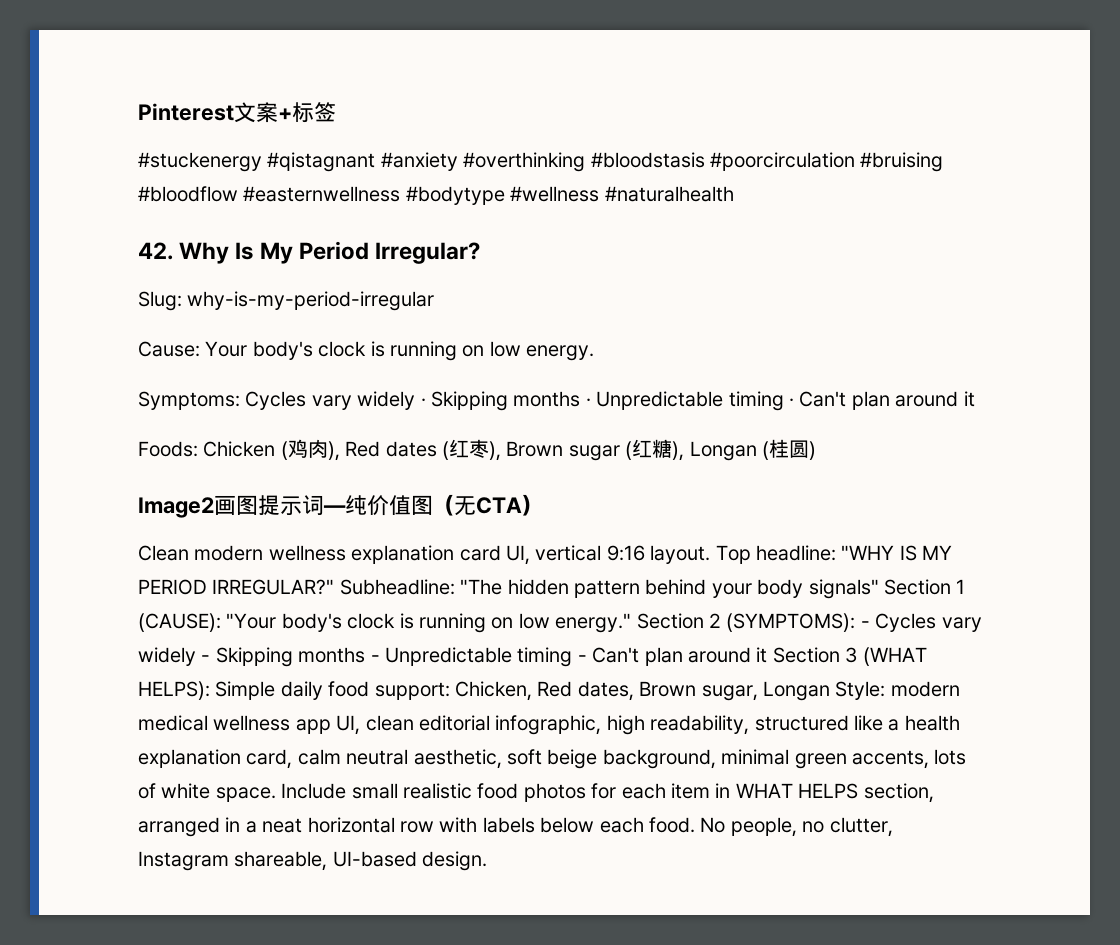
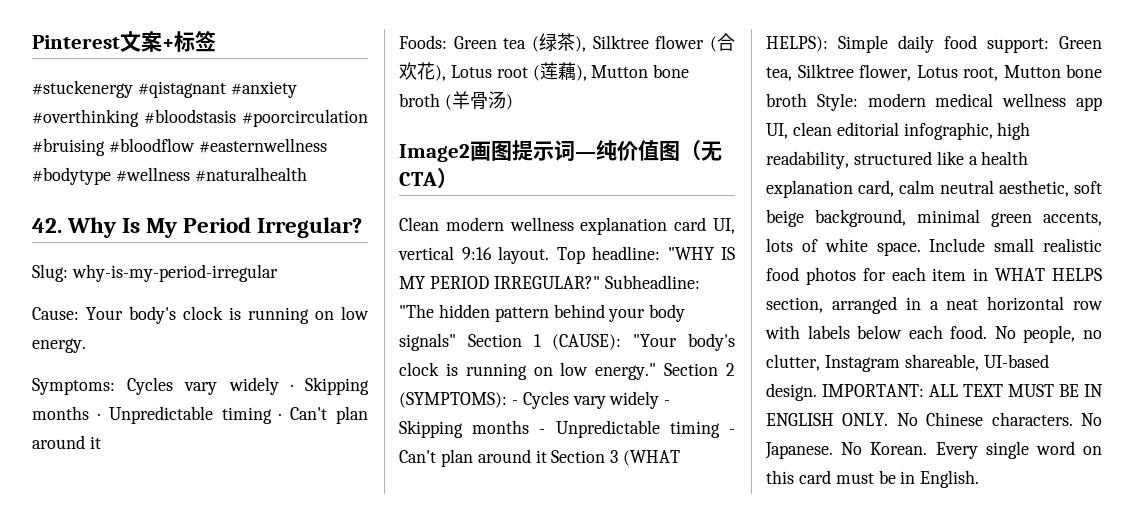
- Foods: Chicken (鸡肉), Red dates (红枣), Brown sugar (红糖), Longan (桂圆)
+ Foods: Green tea (绿茶), Silktree flower (合欢花), Lotus root (莲藕), Mutton bone broth (羊骨汤)
- Section 2 (SYMPTOMS): - Cycles vary widely - Skipping months - Unpredictable timing - Can't plan around it Section 3 (WHAT HELPS): Simple daily food support: Chicken, Red dates, Brown sugar, Longan Style: modern medical wellness app UI, clean editorial infographic, high readability, structured like a health explanation card, calm neutral aesthetic, soft beige background, minimal green accents, lots of white space.
+ Section 2 (SYMPTOMS): - Cycles vary widely - Skipping months - Unpredictable timing - Can't plan around it Section 3 (WHAT HELPS): Simple daily food support: Green tea, Silktree flower, Lotus root, Mutton bone broth Style: modern medical wellness app UI, clean editorial infographic, high readability, structured like a health explanation card, calm neutral aesthetic, soft beige background, minimal green accents, lots of white space.
+ IMPORTANT: ALL TEXT MUST BE IN ENGLISH ONLY. No Chinese characters. No Japanese. No Korean. Every single word on this card must be in English.

